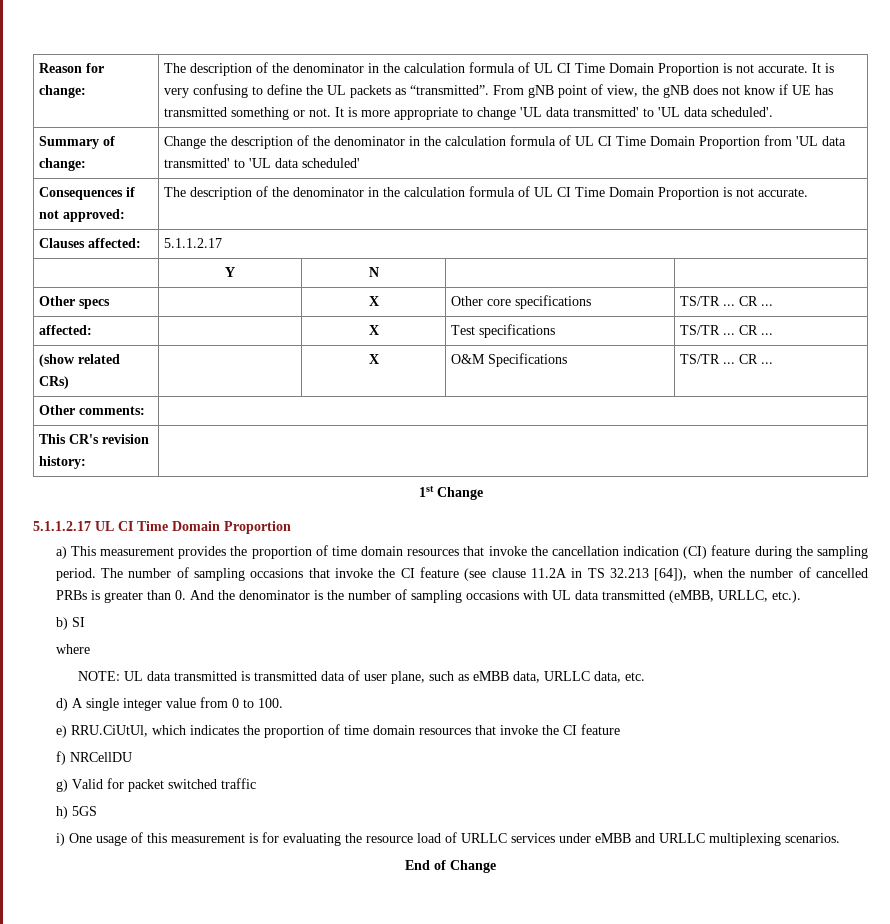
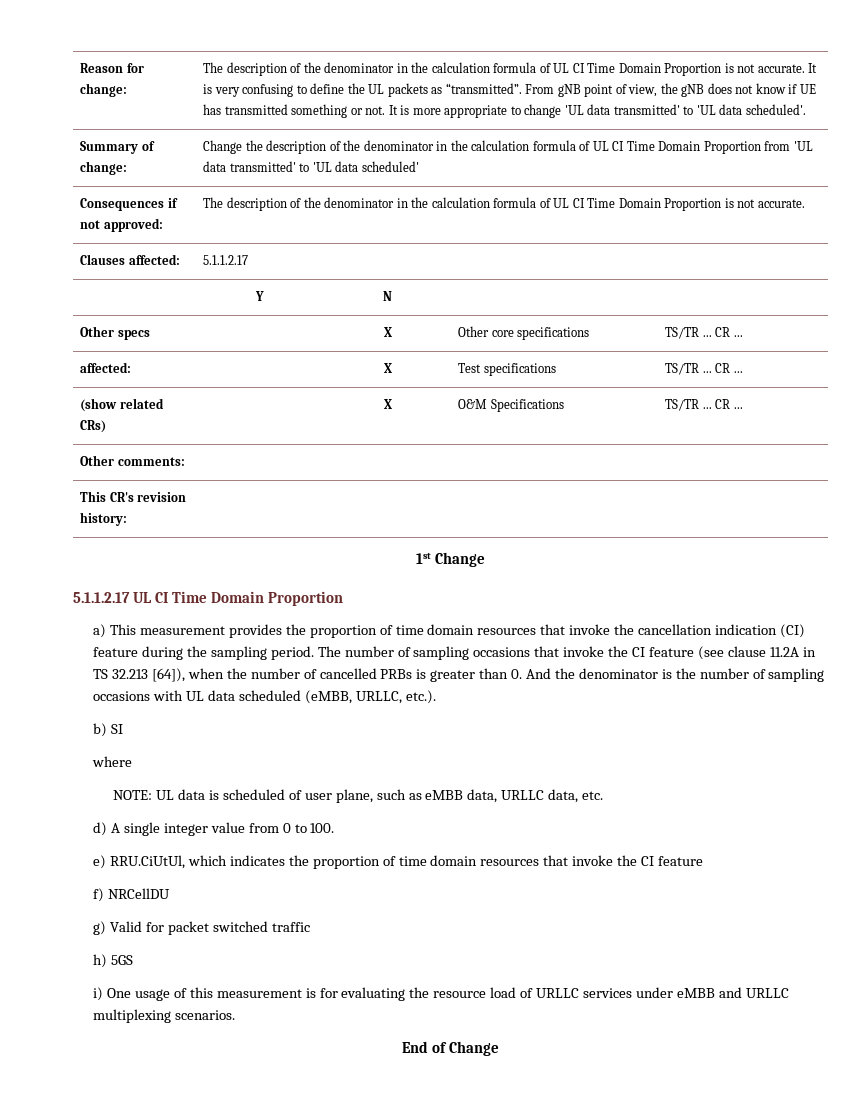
- The number of sampling occasions that invoke the CI feature (see clause 11.2A in TS 32.213 [64]), when the number of cancelled PRBs is greater than 0. And the denominator is the number of sampling occasions with UL data transmitted (eMBB, URLLC, etc.).
+ The number of sampling occasions that invoke the CI feature (see clause 11.2A in TS 32.213 [64]), when the number of cancelled PRBs is greater than 0. And the denominator is the number of sampling occasions with UL data scheduled (eMBB, URLLC, etc.).
- NOTE: UL data transmitted is transmitted data of user plane, such as eMBB data, URLLC data, etc.
+ NOTE: UL data is scheduled of user plane, such as eMBB data, URLLC data, etc.

